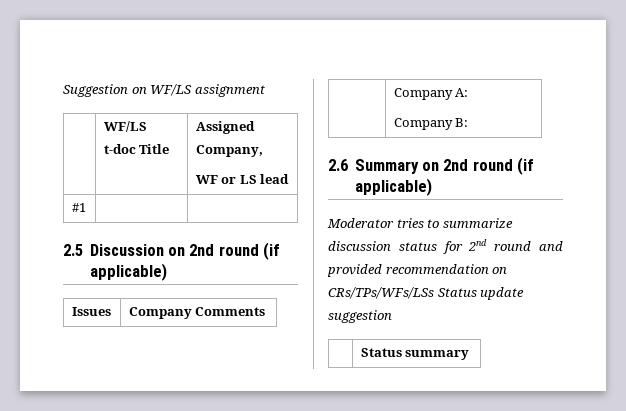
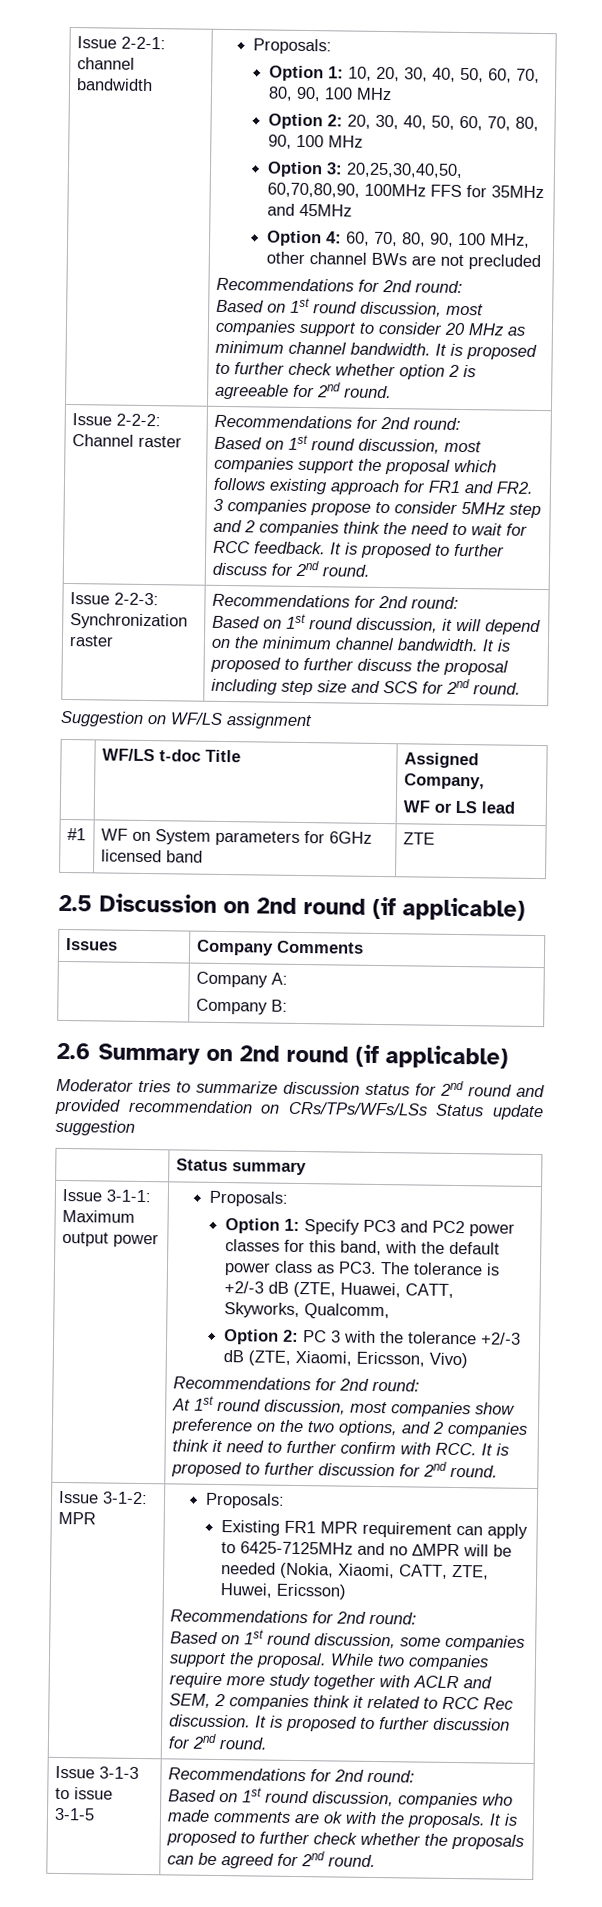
+ Issue 2-2-1: channel bandwidth | Proposals:
+ Option 1: 10, 20, 30, 40, 50, 60, 70, 80, 90, 100 MHz
+ Option 2: 20, 30, 40, 50, 60, 70, 80, 90, 100 MHz
+ Option 3: 20,25,30,40,50, 60,70,80,90, 100MHz FFS for 35MHz and 45MHz
+ Option 4: 60, 70, 80, 90, 100 MHz, other channel BWs are not precluded
+ Recommendations for 2nd round:
+ Based on 1st round discussion, most companies support to consider 20 MHz as minimum channel bandwidth. It is proposed to further check whether option 2 is agreeable for 2nd round.
+ Issue 2-2-2: Channel raster | Recommendations for 2nd round:
+ Based on 1st round discussion, most companies support the proposal which follows existing approach for FR1 and FR2. 3 companies propose to consider 5MHz step and 2 companies think the need to wait for RCC feedback. It is proposed to further discuss for 2nd round.
+ Issue 2-2-3: Synchronization raster | Recommendations for 2nd round:
+ Based on 1st round discussion, it will depend on the minimum channel bandwidth. It is proposed to further discuss the proposal including step size and SCS for 2nd round.
- #1 | |
+ #1 | WF on System parameters for 6GHz licensed band | ZTE
+ Issue 3-1-1: Maximum output power | Proposals:
+ Option 1: Specify PC3 and PC2 power classes for this band, with the default power class as PC3. The tolerance is +2/-3 dB (ZTE, Huawei, CATT, Skyworks, Qualcomm,
+ Option 2: PC 3 with the tolerance +2/-3 dB (ZTE, Xiaomi, Ericsson, Vivo)
+ Recommendations for 2nd round:
+ At 1st round discussion, most companies show preference on the two options, and 2 companies think it need to further confirm with RCC. It is proposed to further discussion for 2nd round.
+ Issue 3-1-2: MPR | Proposals:
+ Existing FR1 MPR requirement can apply to 6425-7125MHz and no ∆MPR will be needed (Nokia, Xiaomi, CATT, ZTE, Huwei, Ericsson)
+ Recommendations for 2nd round:
+ Based on 1st round discussion, some companies support the proposal. While two companies require more study together with ACLR and SEM, 2 companies think it related to RCC Rec discussion. It is proposed to further discussion for 2nd round.
+ Issue 3-1-3 to issue 3-1-5 | Recommendations for 2nd round:
+ Based on 1st round discussion, companies who made comments are ok with the proposals. It is proposed to further check whether the proposals can be agreed for 2nd round.

